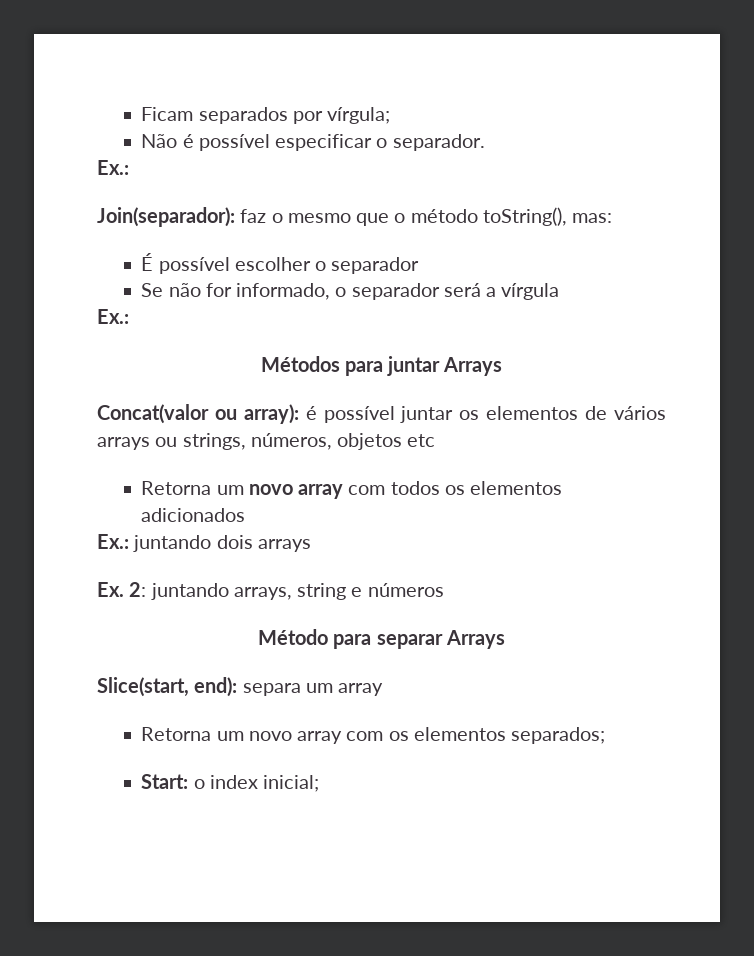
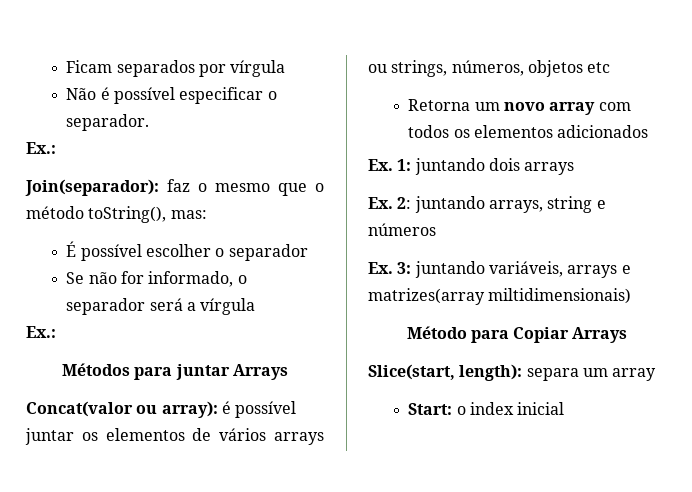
- Ficam separados por vírgula;
+ Ficam separados por vírgula
- Ex.: juntando dois arrays
+ Ex. 1: juntando dois arrays
+ Ex. 3: juntando variáveis, arrays e matrizes(array miltidimensionais)
- Método para separar Arrays
+ Método para Copiar Arrays
- Slice(start, end): separa um array
+ Slice(start, length): separa um array
- Retorna um novo array com os elementos separados;
- Start: o index inicial;
+ Start: o index inicial

